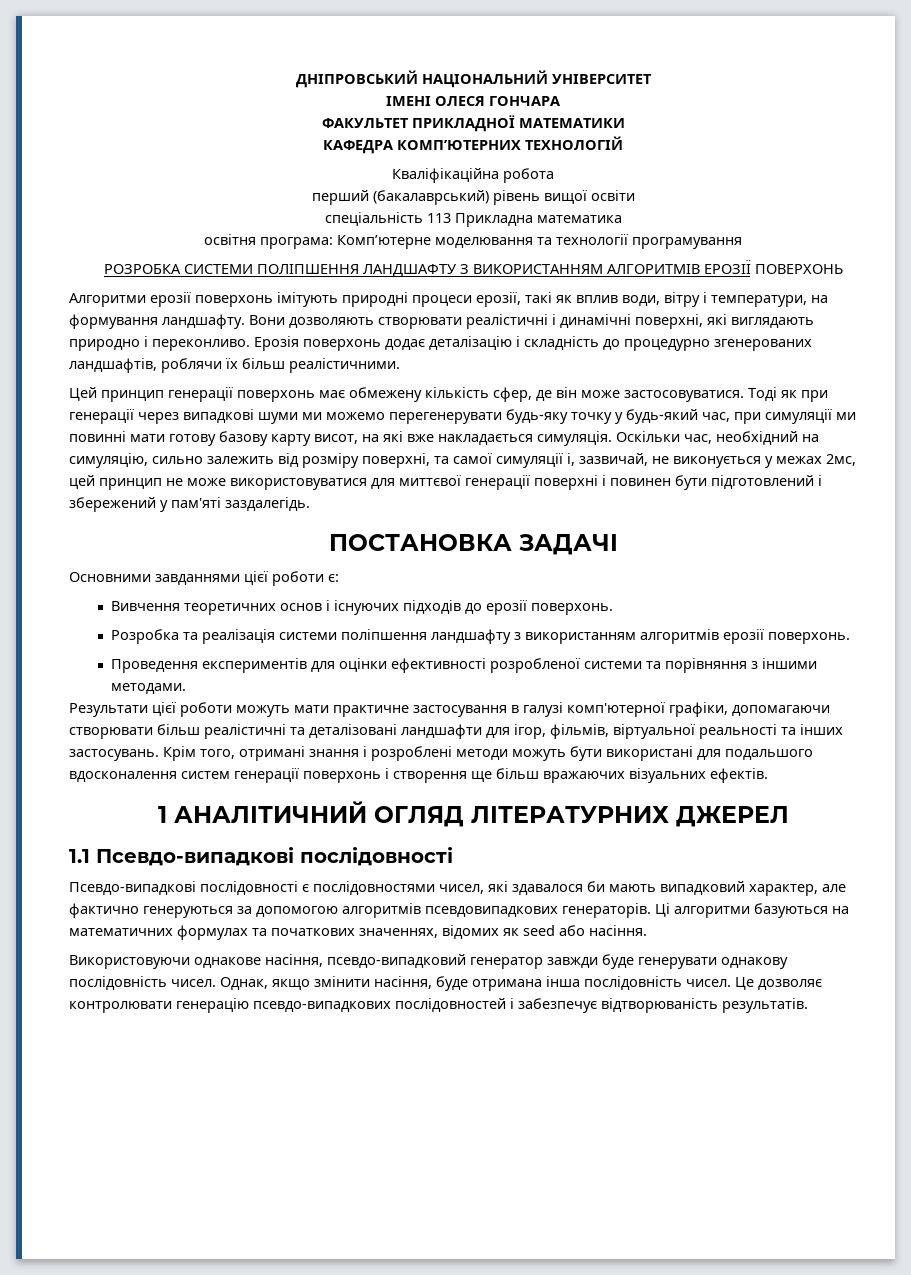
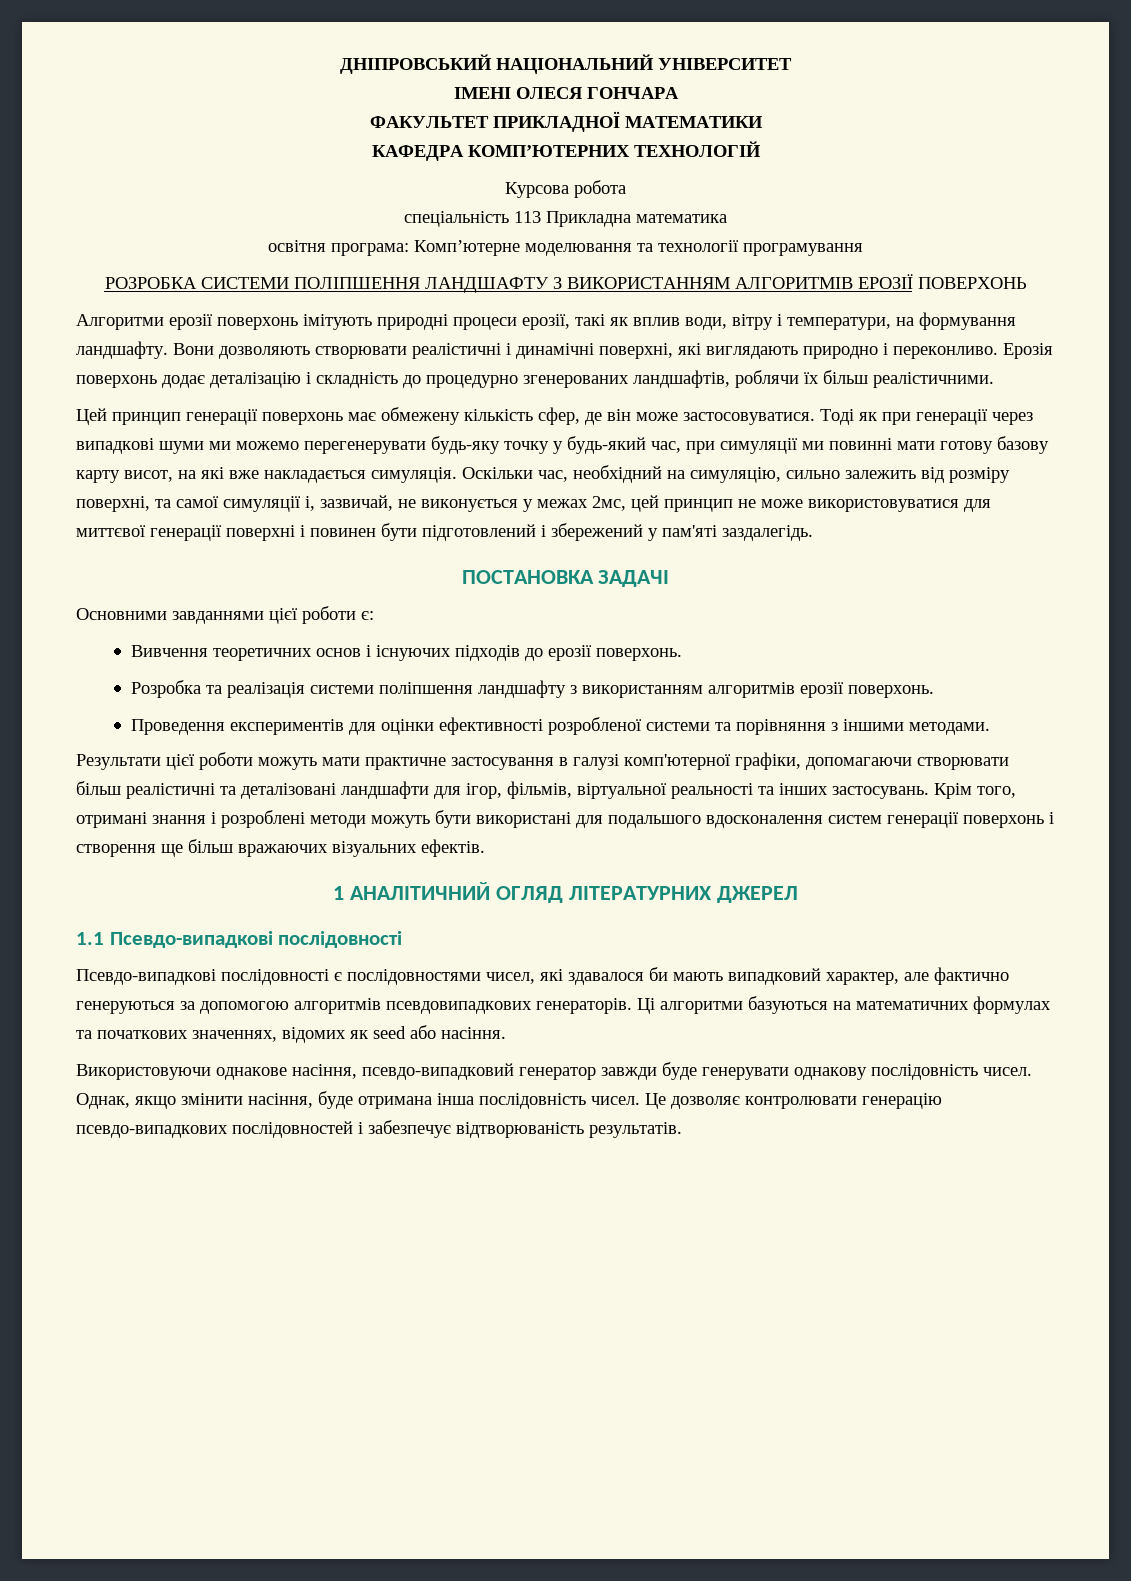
- Кваліфікаційна робота
+ Курсова робота
- перший (бакалаврський) рівень вищої освіти

